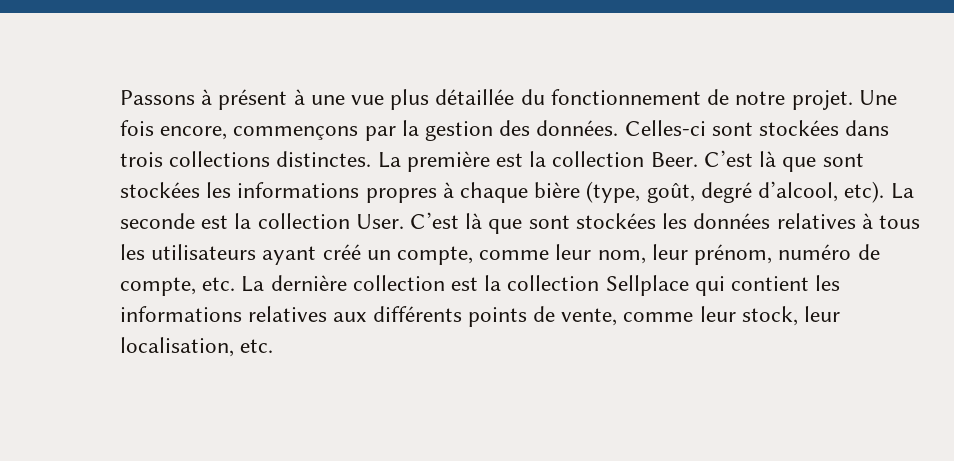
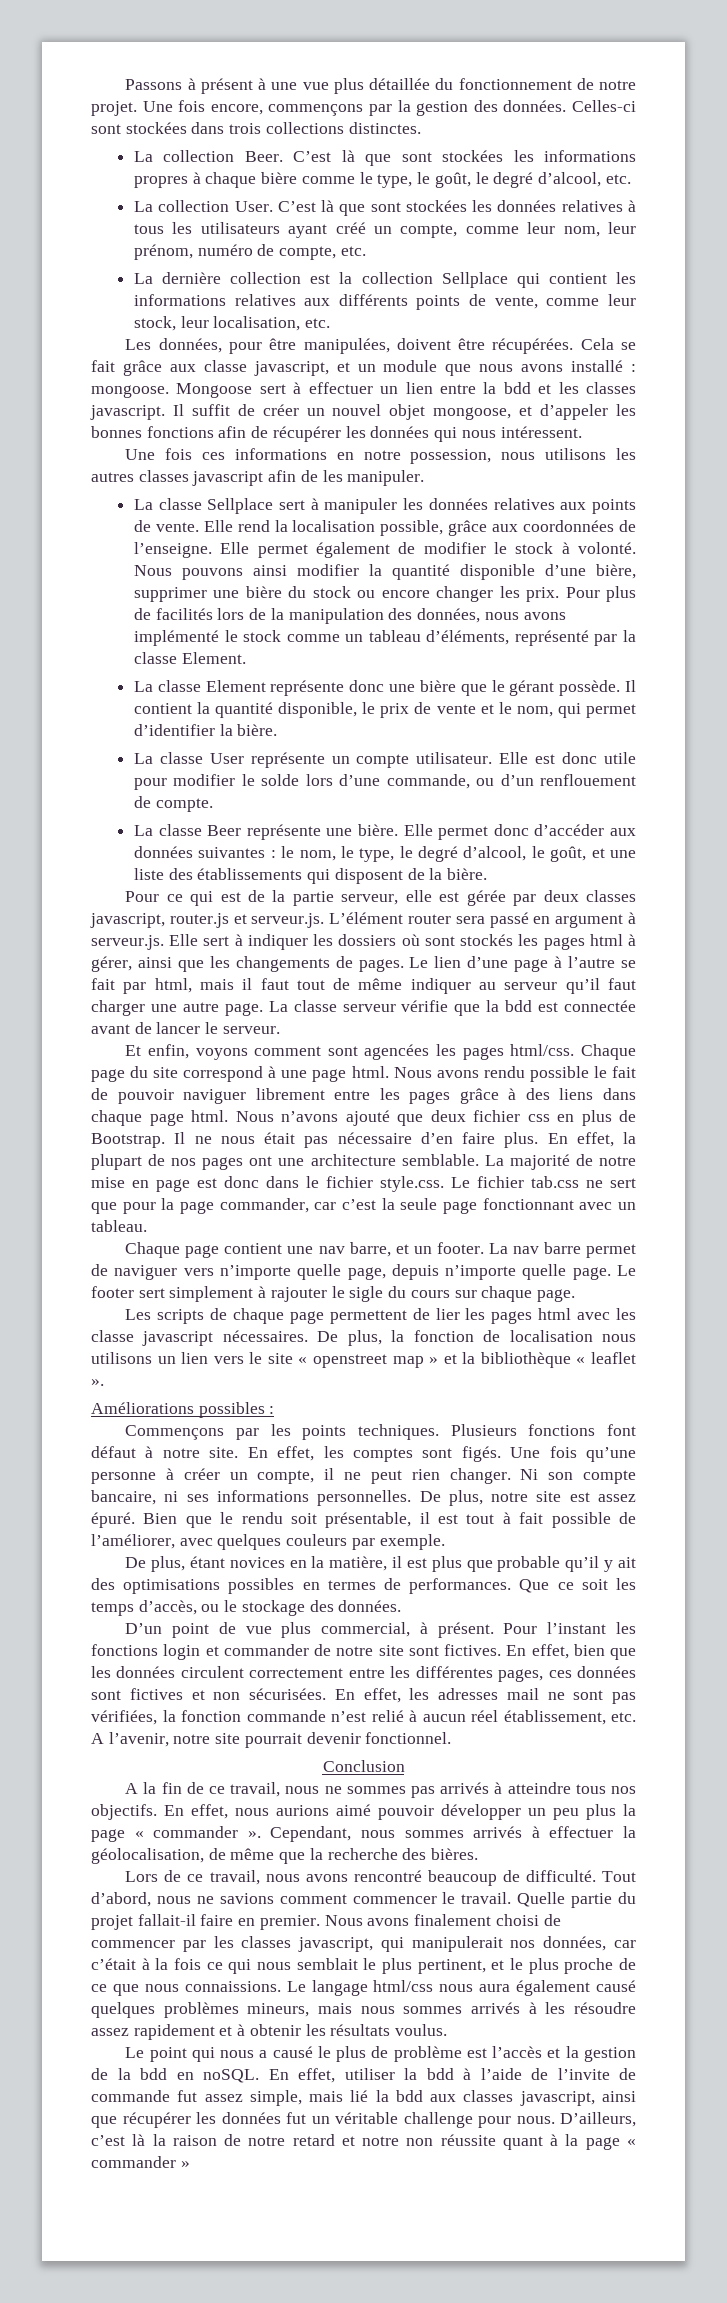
- Celles-ci sont stockées dans trois collections distinctes. La première est la collection Beer.
+ Celles-ci sont stockées dans trois collections distinctes.
+ La collection Beer.
- C’est là que sont stockées les informations propres à chaque bière (type, goût, degré d’alcool, etc). La seconde est la collection User.
+ C’est là que sont stockées les informations propres à chaque bière comme le type, le goût, le degré d’alcool, etc.
+ La collection User.
- C’est là que sont stockées les données relatives à tous les utilisateurs ayant créé un compte, comme leur nom, leur prénom, numéro de compte, etc. La dernière collection est la collection Sellplace qui contient les informations relatives aux différents points de vente, comme leur stock, leur localisation, etc.
+ C’est là que sont stockées les données relatives à tous les utilisateurs ayant créé un compte, comme leur nom, leur prénom, numéro de compte, etc.
+ La dernière collection est la collection Sellplace qui contient les informations relatives aux différents points de vente, comme leur stock, leur localisation, etc.
+ Les données, pour être manipulées, doivent être récupérées. Cela se fait grâce aux classe javascript, et un module que nous avons installé : mongoose. Mongoose sert à effectuer un lien entre la bdd et les classes javascript. Il suffit de créer un nouvel objet mongoose, et d’appeler les bonnes fonctions afin de récupérer les données qui nous intéressent.
+ Une fois ces informations en notre possession, nous utilisons les autres classes javascript afin de les manipuler.
+ La classe Sellplace sert à manipuler les données relatives aux points de vente. Elle rend la localisation possible, grâce aux coordonnées de l’enseigne. Elle permet également de modifier le stock à volonté. Nous pouvons ainsi modifier la quantité disponible d’une bière, supprimer une bière du stock ou encore changer les prix. Pour plus de facilités lors de la manipulation des données, nous avons implémenté le stock comme un tableau d’éléments, représenté par la classe Element.
+ La classe Element représente donc une bière que le gérant possède. Il contient la quantité disponible, le prix de vente et le nom, qui permet d’identifier la bière.
+ La classe User représente un compte utilisateur. Elle est donc utile pour modifier le solde lors d’une commande, ou d’un renflouement de compte.
+ La classe Beer représente une bière. Elle permet donc d’accéder aux données suivantes : le nom, le type, le degré d’alcool, le goût, et une liste des établissements qui disposent de la bière.
+ Pour ce qui est de la partie serveur, elle est gérée par deux classes javascript, router.js et serveur.js. L’élément router sera passé en argument à serveur.js. Elle sert à indiquer les dossiers où sont stockés les pages html à gérer, ainsi que les changements de pages. Le lien d’une page à l’autre se fait par html, mais il faut tout de même indiquer au serveur qu’il faut charger une autre page. La classe serveur vérifie que la bdd est connectée avant de lancer le serveur.
+ Et enfin, voyons comment sont agencées les pages html/css. Chaque page du site correspond à une page html. Nous avons rendu possible le fait de pouvoir naviguer librement entre les pages grâce à des liens dans chaque page html. Nous n’avons ajouté que deux fichier css en plus de Bootstrap. Il ne nous était pas nécessaire d’en faire plus. En effet, la plupart de nos pages ont une architecture semblable. La majorité de notre mise en page est donc dans le fichier style.css. Le fichier tab.css ne sert que pour la page commander, car c’est la seule page fonctionnant avec un tableau.
+ Chaque page contient une nav barre, et un footer. La nav barre permet de naviguer vers n’importe quelle page, depuis n’importe quelle page. Le footer sert simplement à rajouter le sigle du cours sur chaque page.
+ Les scripts de chaque page permettent de lier les pages html avec les classe javascript nécessaires. De plus, la fonction de localisation nous utilisons un lien vers le site « openstreet map » et la bibliothèque « leaflet ».
+ Améliorations possibles :
+ Commençons par les points techniques. Plusieurs fonctions font défaut à notre site. En effet, les comptes sont figés. Une fois qu’une personne à créer un compte, il ne peut rien changer. Ni son compte bancaire, ni ses informations personnelles. De plus, notre site est assez épuré. Bien que le rendu soit présentable, il est tout à fait possible de l’améliorer, avec quelques couleurs par exemple.
+ De plus, étant novices en la matière, il est plus que probable qu’il y ait des optimisations possibles en termes de performances. Que ce soit les temps d’accès, ou le stockage des données.
+ D’un point de vue plus commercial, à présent. Pour l’instant les fonctions login et commander de notre site sont fictives. En effet, bien que les données circulent correctement entre les différentes pages, ces données sont fictives et non sécurisées. En effet, les adresses mail ne sont pas vérifiées, la fonction commande n’est relié à aucun réel établissement, etc. A l’avenir, notre site pourrait devenir fonctionnel.
+ Conclusion
+ A la fin de ce travail, nous ne sommes pas arrivés à atteindre tous nos objectifs. En effet, nous aurions aimé pouvoir développer un peu plus la page « commander ». Cependant, nous sommes arrivés à effectuer la géolocalisation, de même que la recherche des bières.
+ Lors de ce travail, nous avons rencontré beaucoup de difficulté. Tout d’abord, nous ne savions comment commencer le travail. Quelle partie du projet fallait-il faire en premier. Nous avons finalement choisi de commencer par les classes javascript, qui manipulerait nos données, car c’était à la fois ce qui nous semblait le plus pertinent, et le plus proche de ce que nous connaissions. Le langage html/css nous aura également causé quelques problèmes mineurs, mais nous sommes arrivés à les résoudre assez rapidement et à obtenir les résultats voulus.
+ Le point qui nous a causé le plus de problème est l’accès et la gestion de la bdd en noSQL. En effet, utiliser la bdd à l’aide de l’invite de commande fut assez simple, mais lié la bdd aux classes javascript, ainsi que récupérer les données fut un véritable challenge pour nous. D’ailleurs, c’est là la raison de notre retard et notre non réussite quant à la page « commander »

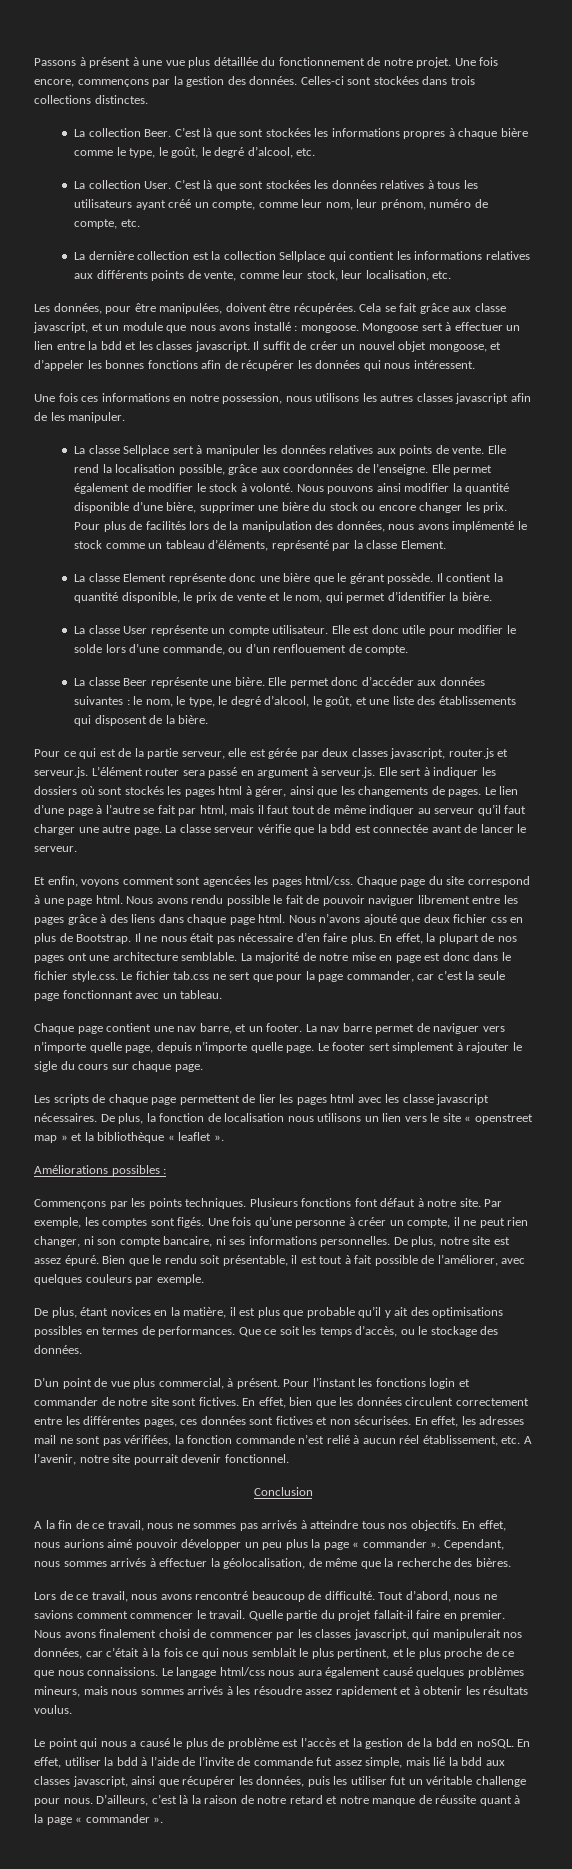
- En effet, les comptes sont figés.
+ Par exemple, les comptes sont figés.
- Une fois qu’une personne à créer un compte, il ne peut rien changer. Ni son compte bancaire, ni ses informations personnelles.
+ Une fois qu’une personne à créer un compte, il ne peut rien changer, ni son compte bancaire, ni ses informations personnelles.
- En effet, utiliser la bdd à l’aide de l’invite de commande fut assez simple, mais lié la bdd aux classes javascript, ainsi que récupérer les données fut un véritable challenge pour nous.
+ En effet, utiliser la bdd à l’aide de l’invite de commande fut assez simple, mais lié la bdd aux classes javascript, ainsi que récupérer les données, puis les utiliser fut un véritable challenge pour nous.
- D’ailleurs, c’est là la raison de notre retard et notre non réussite quant à la page « commander »
+ D’ailleurs, c’est là la raison de notre retard et notre manque de réussite quant à la page « commander ».

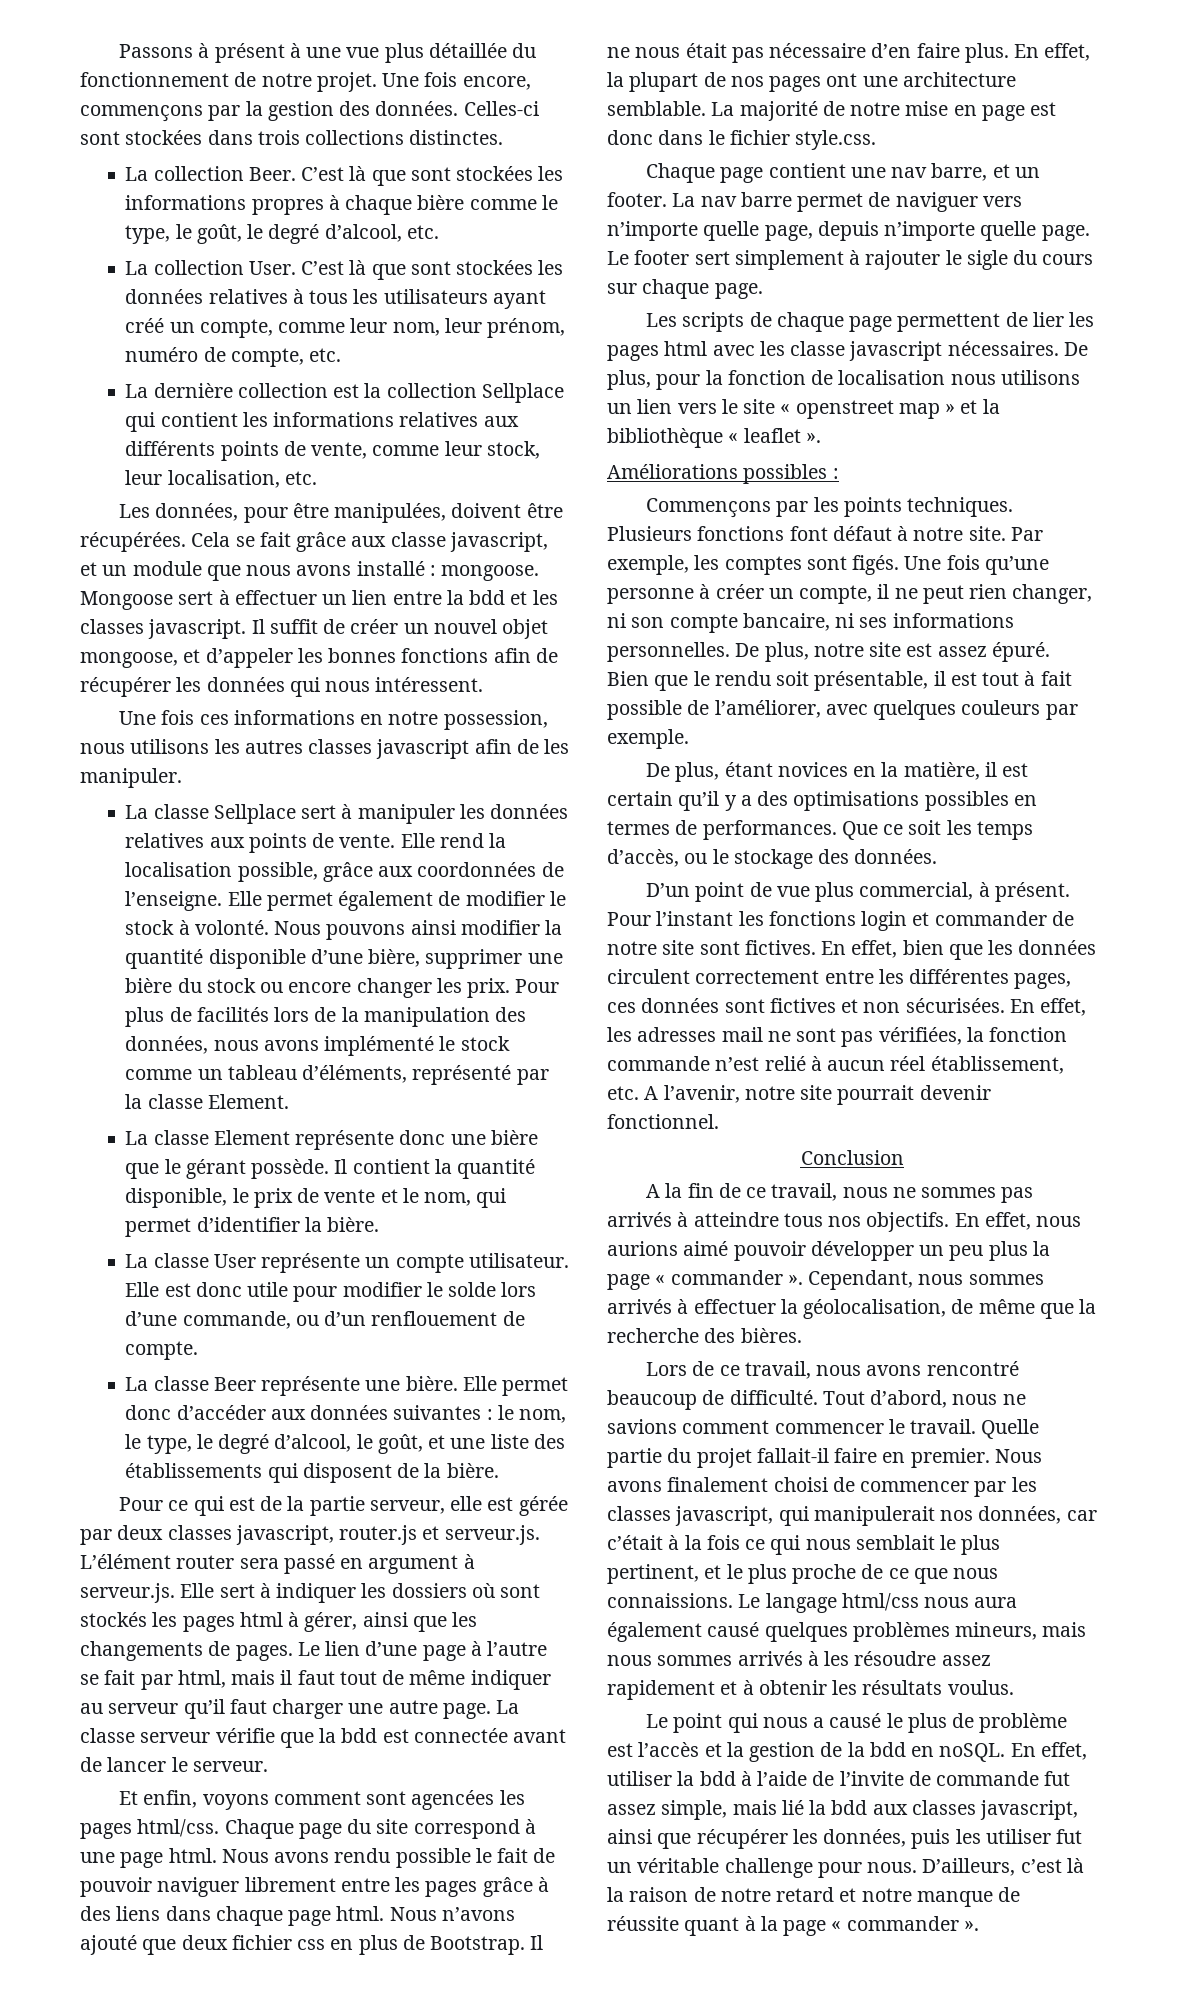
- La majorité de notre mise en page est donc dans le fichier style.css. Le fichier tab.css ne sert que pour la page commander, car c’est la seule page fonctionnant avec un tableau.
+ La majorité de notre mise en page est donc dans le fichier style.css.
- De plus, la fonction de localisation nous utilisons un lien vers le site « openstreet map » et la bibliothèque « leaflet ».
+ De plus, pour la fonction de localisation nous utilisons un lien vers le site « openstreet map » et la bibliothèque « leaflet ».
- De plus, étant novices en la matière, il est plus que probable qu’il y ait des optimisations possibles en termes de performances.
+ De plus, étant novices en la matière, il est certain qu’il y a des optimisations possibles en termes de performances.

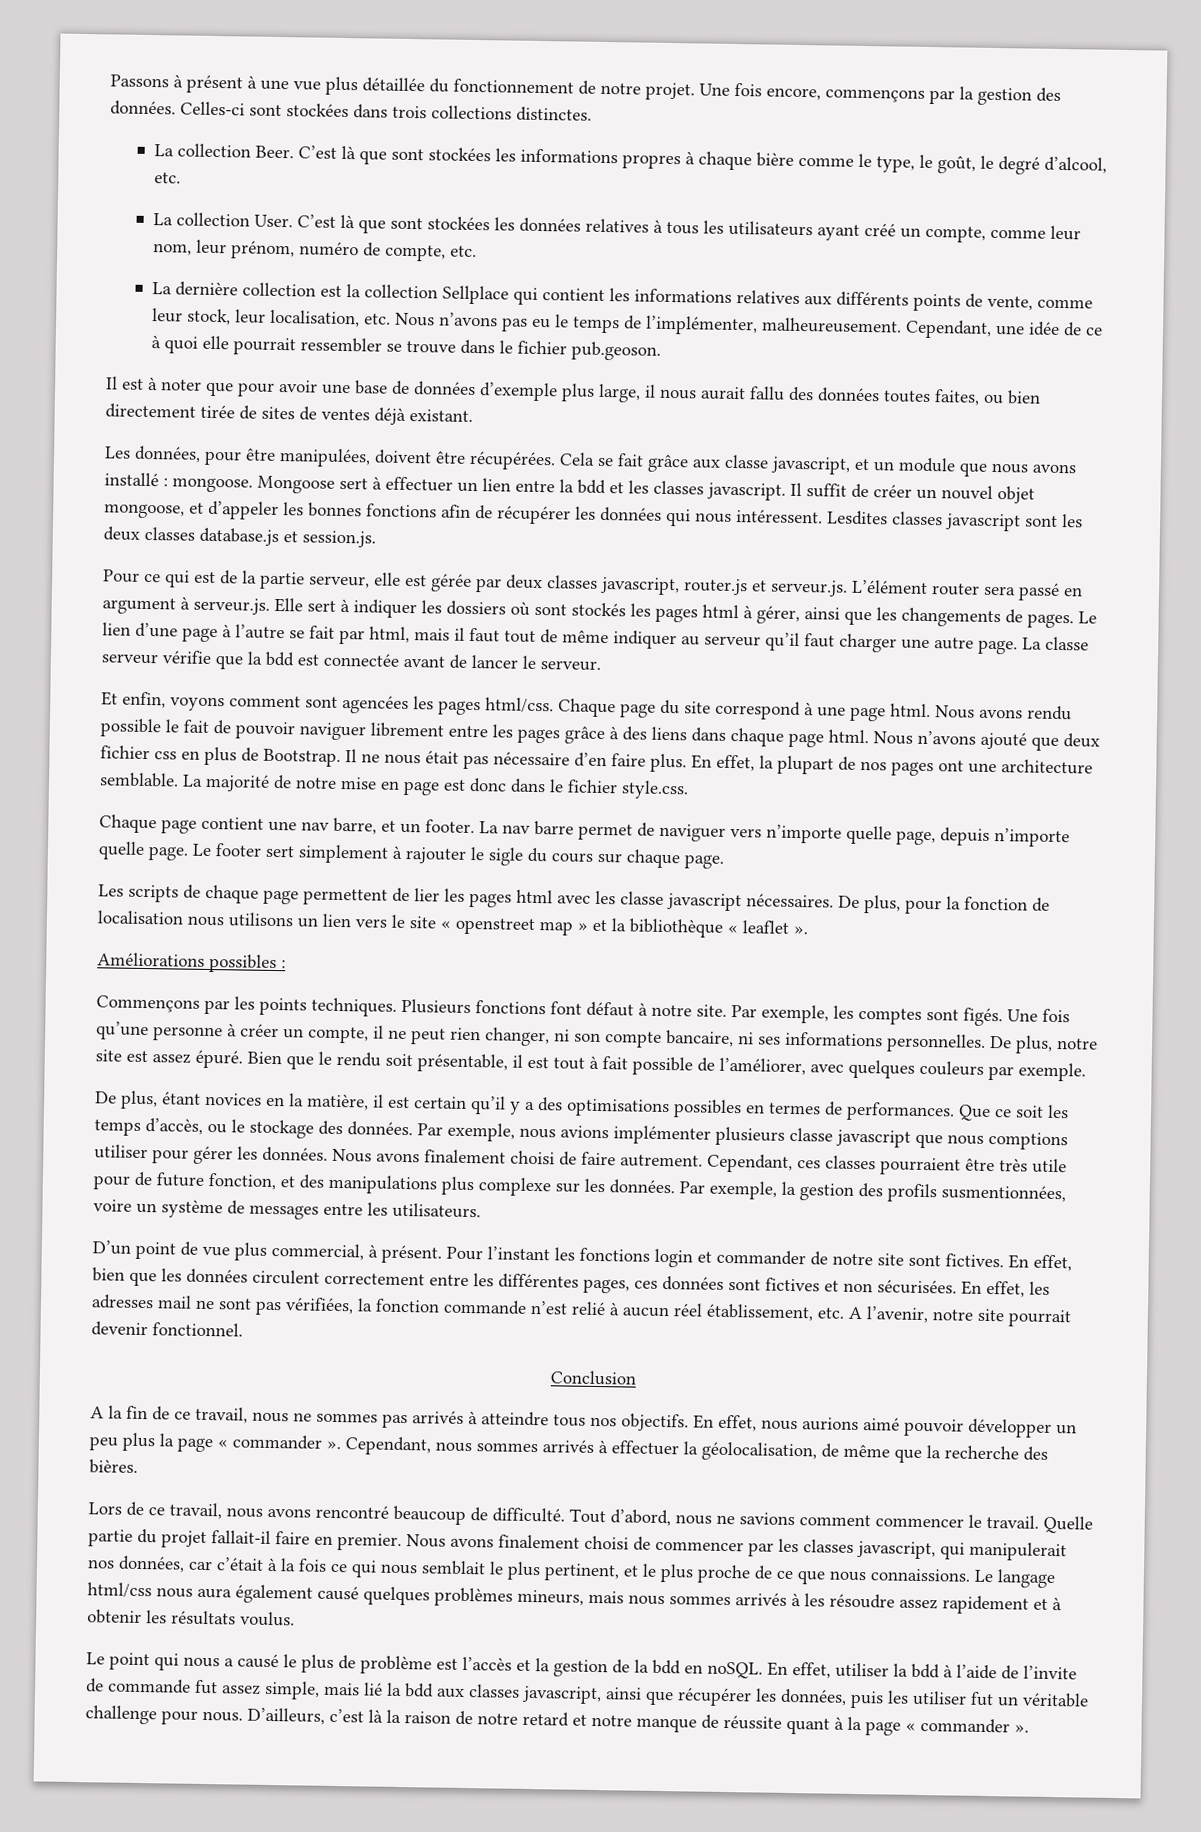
- La dernière collection est la collection Sellplace qui contient les informations relatives aux différents points de vente, comme leur stock, leur localisation, etc.
+ La dernière collection est la collection Sellplace qui contient les informations relatives aux différents points de vente, comme leur stock, leur localisation, etc. Nous n’avons pas eu le temps de l’implémenter, malheureusement. Cependant, une idée de ce à quoi elle pourrait ressembler se trouve dans le fichier pub.geoson.
+ Il est à noter que pour avoir une base de données d’exemple plus large, il nous aurait fallu des données toutes faites, ou bien directement tirée de sites de ventes déjà existant.
- Il suffit de créer un nouvel objet mongoose, et d’appeler les bonnes fonctions afin de récupérer les données qui nous intéressent.
- Une fois ces informations en notre possession, nous utilisons les autres classes javascript afin de les manipuler.
- La classe Sellplace sert à manipuler les données relatives aux points de vente. Elle rend la localisation possible, grâce aux coordonnées de l’enseigne. Elle permet également de modifier le stock à volonté. Nous pouvons ainsi modifier la quantité disponible d’une bière, supprimer une bière du stock ou encore changer les prix. Pour plus de facilités lors de la manipulation des données, nous avons implémenté le stock comme un tableau d’éléments, représenté par la classe Element.
- La classe Element représente donc une bière que le gérant possède. Il contient la quantité disponible, le prix de vente et le nom, qui permet d’identifier la bière.
- La classe User représente un compte utilisateur. Elle est donc utile pour modifier le solde lors d’une commande, ou d’un renflouement de compte.
- La classe Beer représente une bière. Elle permet donc d’accéder aux données suivantes : le nom, le type, le degré d’alcool, le goût, et une liste des établissements qui disposent de la bière.
+ Il suffit de créer un nouvel objet mongoose, et d’appeler les bonnes fonctions afin de récupérer les données qui nous intéressent. Lesdites classes javascript sont les deux classes database.js et session.js.
+ Par exemple, nous avions implémenter plusieurs classe javascript que nous comptions utiliser pour gérer les données. Nous avons finalement choisi de faire autrement. Cependant, ces classes pourraient être très utile pour de future fonction, et des manipulations plus complexe sur les données. Par exemple, la gestion des profils susmentionnées, voire un système de messages entre les utilisateurs.

